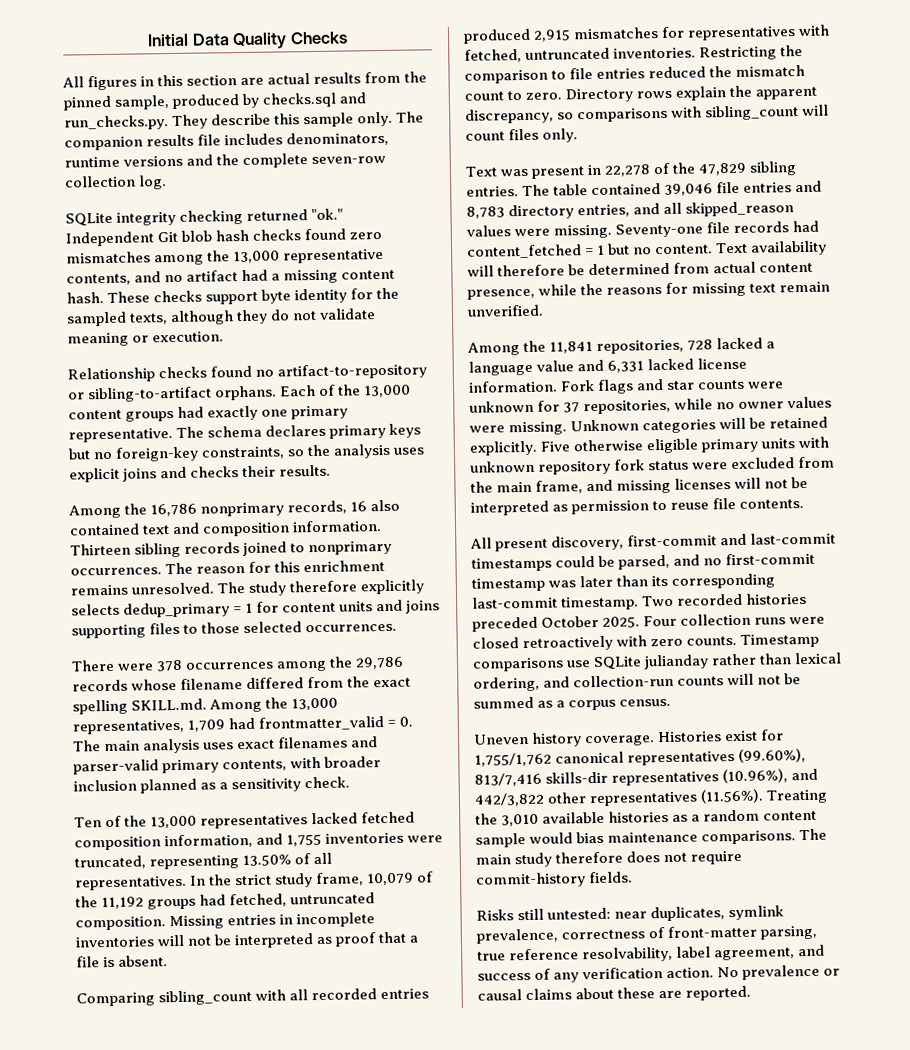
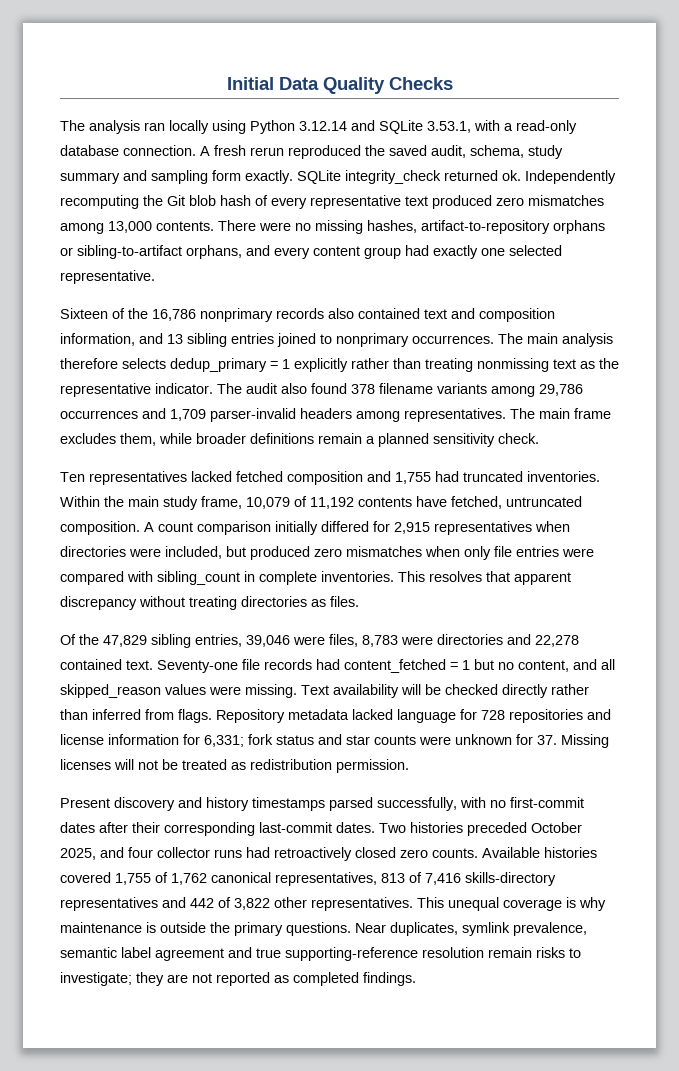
- All figures in this section are actual results from the pinned sample, produced by checks.sql and run_checks.py. They describe this sample only. The companion results file includes denominators, runtime versions and the complete seven-row collection log.
- SQLite integrity checking returned "ok." Independent Git blob hash checks found zero mismatches among the 13,000 representative contents, and no artifact had a missing content hash. These checks support byte identity for the sampled texts, although they do not validate meaning or execution.
- Relationship checks found no artifact-to-repository or sibling-to-artifact orphans. Each of the 13,000 content groups had exactly one primary representative. The schema declares primary keys but no foreign-key constraints, so the analysis uses explicit joins and checks their results.
- Among the 16,786 nonprimary records, 16 also contained text and composition information. Thirteen sibling records joined to nonprimary occurrences.
+ The analysis ran locally using Python 3.12.14 and SQLite 3.53.1, with a read-only database connection. A fresh rerun reproduced the saved audit, schema, study summary and sampling form exactly. SQLite integrity_check returned ok. Independently recomputing the Git blob hash of every representative text produced zero mismatches among 13,000 contents. There were no missing hashes, artifact-to-repository orphans or sibling-to-artifact orphans, and every content group had exactly one selected representative.
+ Sixteen of the 16,786 nonprimary records also contained text and composition information, and 13 sibling entries joined to nonprimary occurrences.
- The reason for this enrichment remains unresolved. The study therefore explicitly selects dedup_primary = 1 for content units and joins supporting files to those selected occurrences.
- There were 378 occurrences among the 29,786 records whose filename differed from the exact spelling SKILL.md. Among the 13,000 representatives, 1,709 had frontmatter_valid = 0. The main analysis uses exact filenames and parser-valid primary contents, with broader inclusion planned as a sensitivity check.
+ The main analysis therefore selects dedup_primary = 1 explicitly rather than treating nonmissing text as the representative indicator. The audit also found 378 filename variants among 29,786 occurrences and 1,709 parser-invalid headers among representatives. The main frame excludes them, while broader definitions remain a planned sensitivity check.
- Ten of the 13,000 representatives lacked fetched composition information, and 1,755 inventories were truncated, representing 13.50% of all representatives. In the strict study frame, 10,079 of the 11,192 groups had fetched, untruncated composition. Missing entries in incomplete inventories will not be interpreted as proof that a file is absent.
- Comparing sibling_count with all recorded entries produced 2,915 mismatches for representatives with fetched, untruncated inventories. Restricting the comparison to file entries reduced the mismatch count to zero. Directory rows explain the apparent discrepancy, so comparisons with sibling_count will count files only.
- Text was present in 22,278 of the 47,829 sibling entries. The table contained 39,046 file entries and 8,783 directory entries, and all skipped_reason values were missing.
+ Ten representatives lacked fetched composition and 1,755 had truncated inventories. Within the main study frame, 10,079 of 11,192 contents have fetched, untruncated composition. A count comparison initially differed for 2,915 representatives when directories were included, but produced zero mismatches when only file entries were compared with sibling_count in complete inventories. This resolves that apparent discrepancy without treating directories as files.
+ Of the 47,829 sibling entries, 39,046 were files, 8,783 were directories and 22,278 contained text.
- Seventy-one file records had content_fetched = 1 but no content. Text availability will therefore be determined from actual content presence, while the reasons for missing text remain unverified.
- Among the 11,841 repositories, 728 lacked a language value and 6,331 lacked license information. Fork flags and star counts were unknown for 37 repositories, while no owner values were missing. Unknown categories will be retained explicitly. Five otherwise eligible primary units with unknown repository fork status were excluded from the main frame, and missing licenses will not be interpreted as permission to reuse file contents.
- All present discovery, first-commit and last-commit timestamps could be parsed, and no first-commit timestamp was later than its corresponding last-commit timestamp. Two recorded histories preceded October 2025. Four collection runs were closed retroactively with zero counts. Timestamp comparisons use SQLite julianday rather than lexical ordering, and collection-run counts will not be summed as a corpus census.
- Uneven history coverage. Histories exist for 1,755/1,762 canonical representatives (99.60%), 813/7,416 skills-dir representatives (10.96%), and 442/3,822 other representatives (11.56%). Treating the 3,010 available histories as a random content sample would bias maintenance comparisons. The main study therefore does not require commit-history fields.
- Risks still untested: near duplicates, symlink prevalence, correctness of front-matter parsing, true reference resolvability, label agreement, and success of any verification action. No prevalence or causal claims about these are reported.
+ Seventy-one file records had content_fetched = 1 but no content, and all skipped_reason values were missing. Text availability will be checked directly rather than inferred from flags. Repository metadata lacked language for 728 repositories and license information for 6,331; fork status and star counts were unknown for 37. Missing licenses will not be treated as redistribution permission.
+ Present discovery and history timestamps parsed successfully, with no first-commit dates after their corresponding last-commit dates. Two histories preceded October 2025, and four collector runs had retroactively closed zero counts. Available histories covered 1,755 of 1,762 canonical representatives, 813 of 7,416 skills-directory representatives and 442 of 3,822 other representatives. This unequal coverage is why maintenance is outside the primary questions. Near duplicates, symlink prevalence, semantic label agreement and true supporting-reference resolution remain risks to investigate; they are not reported as completed findings.

